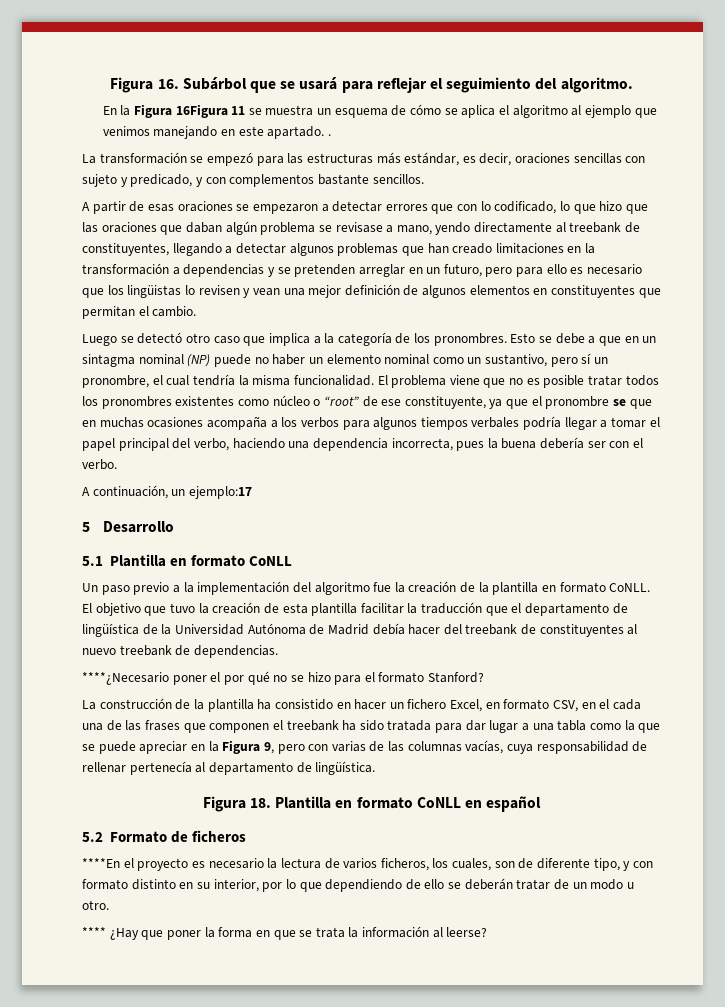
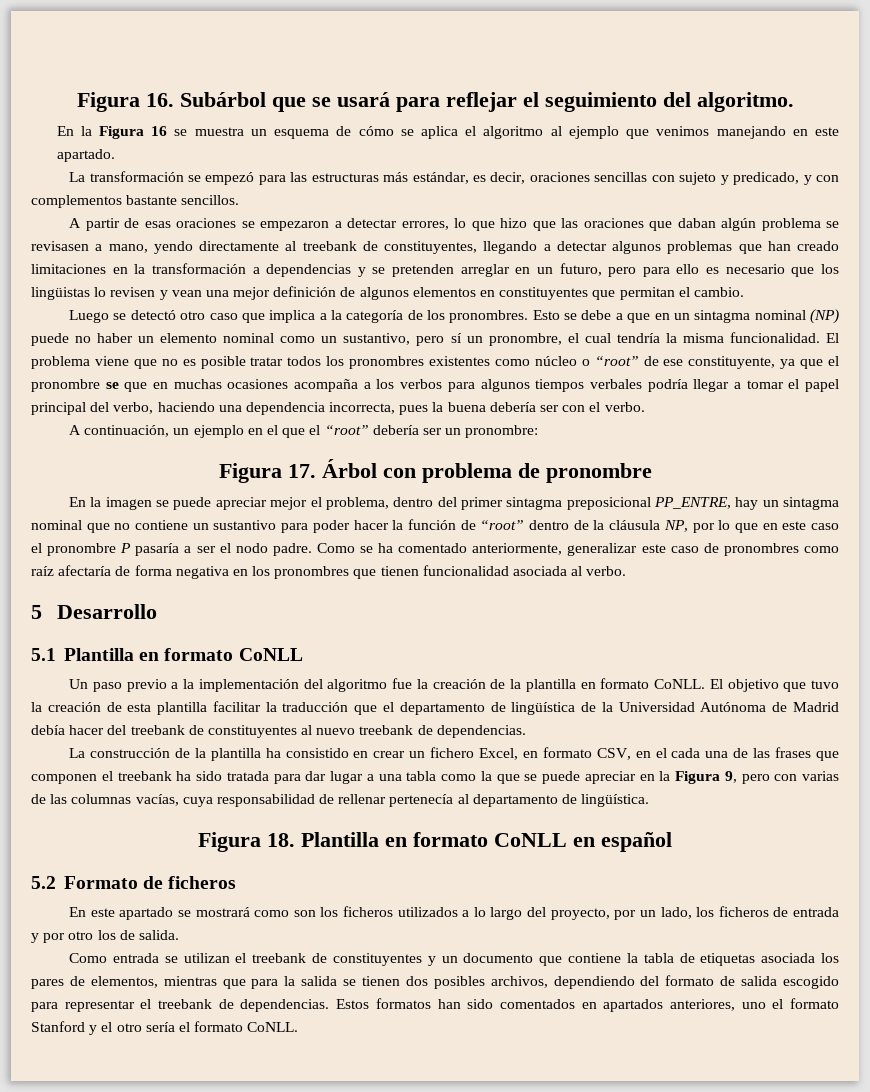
- En la Figura 16Figura 11 se muestra un esquema de cómo se aplica el algoritmo al ejemplo que venimos manejando en este apartado. .
+ En la Figura 16 se muestra un esquema de cómo se aplica el algoritmo al ejemplo que venimos manejando en este apartado.
- A partir de esas oraciones se empezaron a detectar errores que con lo codificado, lo que hizo que las oraciones que daban algún problema se revisase a mano, yendo directamente al treebank de constituyentes, llegando a detectar algunos problemas que han creado limitaciones en la transformación a dependencias y se pretenden arreglar en un futuro, pero para ello es necesario que los lingüistas lo revisen y vean una mejor definición de algunos elementos en constituyentes que permitan el cambio.
+ A partir de esas oraciones se empezaron a detectar errores, lo que hizo que las oraciones que daban algún problema se revisasen a mano, yendo directamente al treebank de constituyentes, llegando a detectar algunos problemas que han creado limitaciones en la transformación a dependencias y se pretenden arreglar en un futuro, pero para ello es necesario que los lingüistas lo revisen y vean una mejor definición de algunos elementos en constituyentes que permitan el cambio.
- A continuación, un ejemplo:17
+ A continuación, un ejemplo en el que el “root” debería ser un pronombre:
+ Figura 17. Árbol con problema de pronombre
+ En la imagen se puede apreciar mejor el problema, dentro del primer sintagma preposicional PP_ENTRE, hay un sintagma nominal que no contiene un sustantivo para poder hacer la función de “root” dentro de la cláusula NP, por lo que en este caso el pronombre P pasaría a ser el nodo padre. Como se ha comentado anteriormente, generalizar este caso de pronombres como raíz afectaría de forma negativa en los pronombres que tienen funcionalidad asociada al verbo.
- ****¿Necesario poner el por qué no se hizo para el formato Stanford?
- La construcción de la plantilla ha consistido en hacer un fichero Excel, en formato CSV, en el cada una de las frases que componen el treebank ha sido tratada para dar lugar a una tabla como la que se puede apreciar en la Figura 9, pero con varias de las columnas vacías, cuya responsabilidad de rellenar pertenecía al departamento de lingüística.
+ La construcción de la plantilla ha consistido en crear un fichero Excel, en formato CSV, en el cada una de las frases que componen el treebank ha sido tratada para dar lugar a una tabla como la que se puede apreciar en la Figura 9, pero con varias de las columnas vacías, cuya responsabilidad de rellenar pertenecía al departamento de lingüística.
- ****En el proyecto es necesario la lectura de varios ficheros, los cuales, son de diferente tipo, y con formato distinto en su interior, por lo que dependiendo de ello se deberán tratar de un modo u otro.
- **** ¿Hay que poner la forma en que se trata la información al leerse?
+ En este apartado se mostrará como son los ficheros utilizados a lo largo del proyecto, por un lado, los ficheros de entrada y por otro los de salida.
+ Como entrada se utilizan el treebank de constituyentes y un documento que contiene la tabla de etiquetas asociada los pares de elementos, mientras que para la salida se tienen dos posibles archivos, dependiendo del formato de salida escogido para representar el treebank de dependencias. Estos formatos han sido comentados en apartados anteriores, uno el formato Stanford y el otro sería el formato CoNLL.

